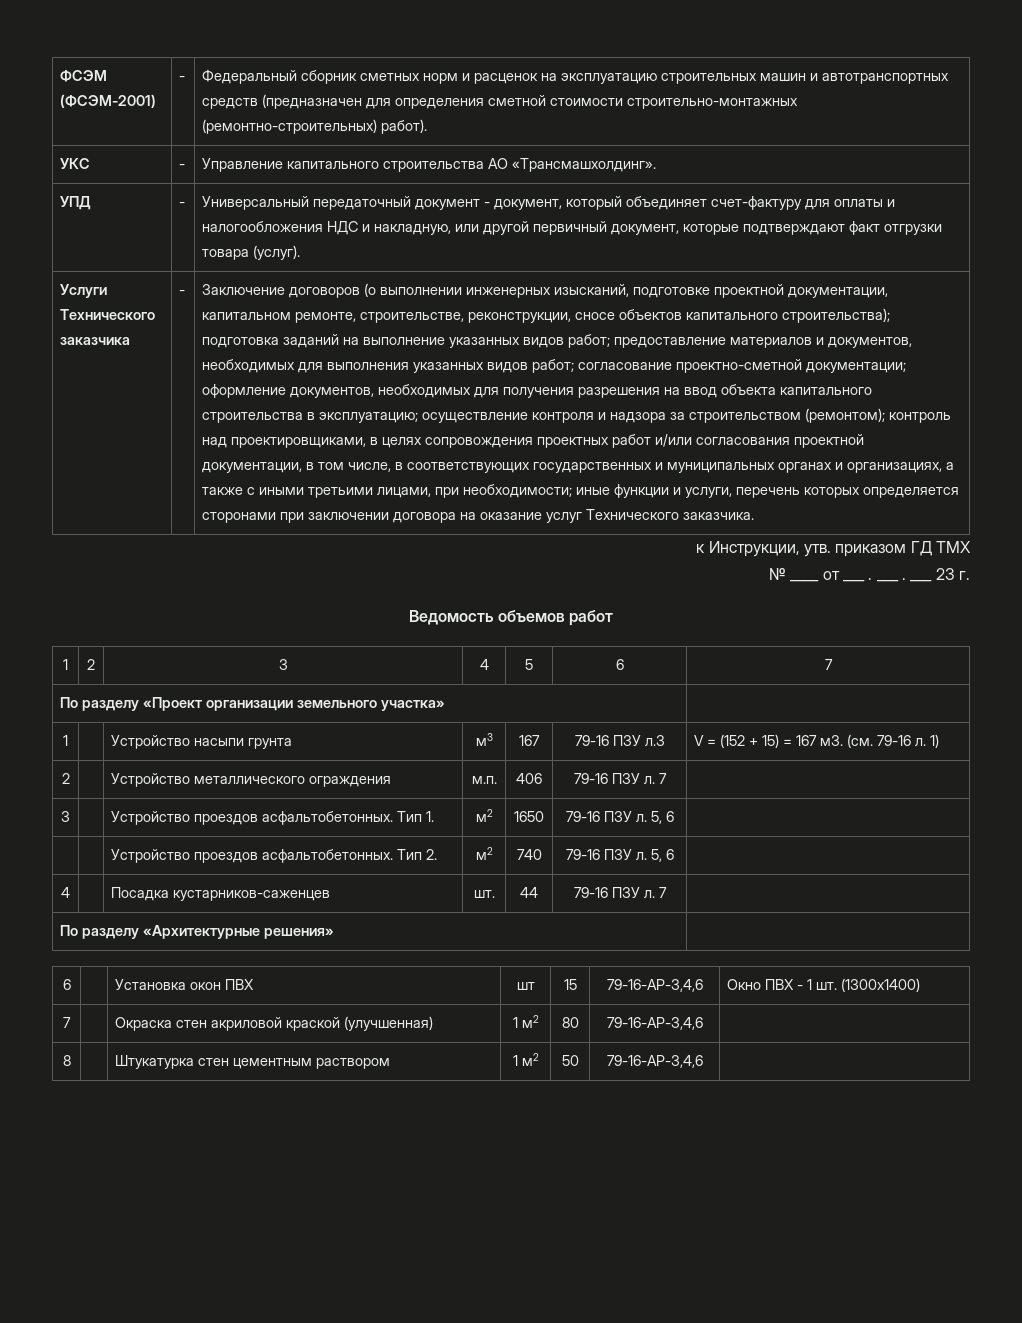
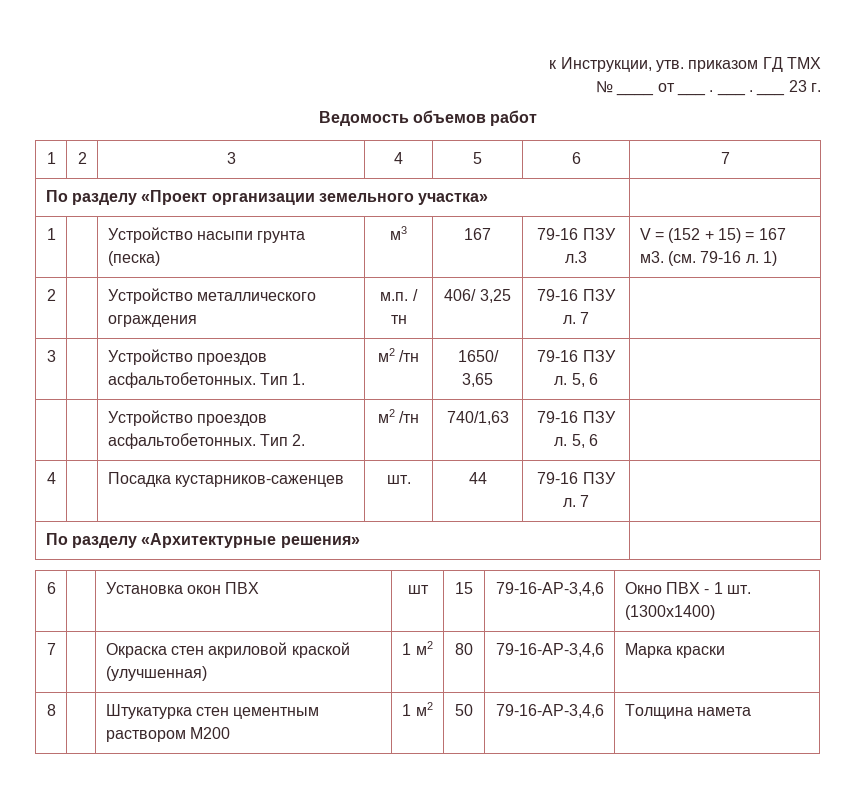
- ФСЭМ (ФСЭМ-2001) | - | Федеральный сборник сметных норм и расценок на эксплуатацию строительных машин и автотранспортных средств (предназначен для определения сметной стоимости строительно-монтажных (ремонтно-строительных) работ).
- УКС | - | Управление капитального строительства АО «Трансмашхолдинг».
- УПД | - | Универсальный передаточный документ - документ, который объединяет счет-фактуру для оплаты и налогообложения НДС и накладную, или другой первичный документ, которые подтверждают факт отгрузки товара (услуг).
- Услуги Технического заказчика | - | Заключение договоров (о выполнении инженерных изысканий, подготовке проектной документации, капитальном ремонте, строительстве, реконструкции, сносе объектов капитального строительства); подготовка заданий на выполнение указанных видов работ; предоставление материалов и документов, необходимых для выполнения указанных видов работ; согласование проектно-сметной документации; оформление документов, необходимых для получения разрешения на ввод объекта капитального строительства в эксплуатацию; осуществление контроля и надзора за строительством (ремонтом); контроль над проектировщиками, в целях сопровождения проектных работ и/или согласования проектной документации, в том числе, в соответствующих государственных и муниципальных органах и организациях, а также с иными третьими лицами, при необходимости; иные функции и услуги, перечень которых определяется сторонами при заключении договора на оказание услуг Технического заказчика.
- 1 | | Устройство насыпи грунта | м3 | 167 | 79-16 ПЗУ л.3 | V = (152 + 15) = 167 м3. (см. 79-16 л. 1)
+ 1 | | Устройство насыпи грунта (песка) | м3 | 167 | 79-16 ПЗУ л.3 | V = (152 + 15) = 167 м3. (см. 79-16 л. 1)
- 2 | | Устройство металлического ограждения | м.п. | 406 | 79-16 ПЗУ л. 7 |
+ 2 | | Устройство металлического ограждения | м.п. / тн | 406/ 3,25 | 79-16 ПЗУ л. 7 |
- 3 | | Устройство проездов асфальтобетонных. Тип 1. | м2 | 1650 | 79-16 ПЗУ л. 5, 6 |
+ 3 | | Устройство проездов асфальтобетонных. Тип 1. | м2 /тн | 1650/ 3,65 | 79-16 ПЗУ л. 5, 6 |
- | | Устройство проездов асфальтобетонных. Тип 2. | м2 | 740 | 79-16 ПЗУ л. 5, 6 |
+ | | Устройство проездов асфальтобетонных. Тип 2. | м2 /тн | 740/1,63 | 79-16 ПЗУ л. 5, 6 |
- 7 | | Окраска стен акриловой краской (улучшенная) | 1 м2 | 80 | 79-16-АР-3,4,6 |
+ 7 | | Окраска стен акриловой краской (улучшенная) | 1 м2 | 80 | 79-16-АР-3,4,6 | Марка краски
- 8 | | Штукатурка стен цементным раствором | 1 м2 | 50 | 79-16-АР-3,4,6 |
+ 8 | | Штукатурка стен цементным раствором М200 | 1 м2 | 50 | 79-16-АР-3,4,6 | Толщина намета

